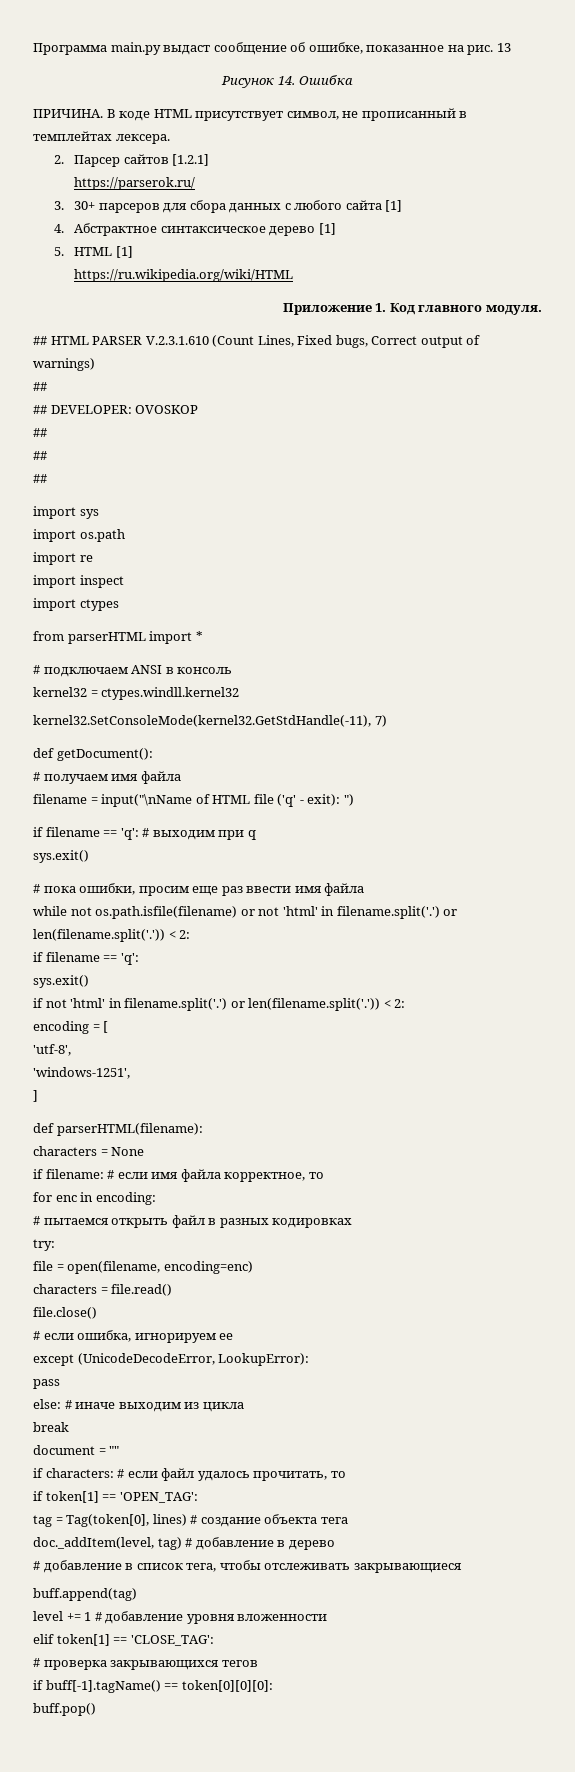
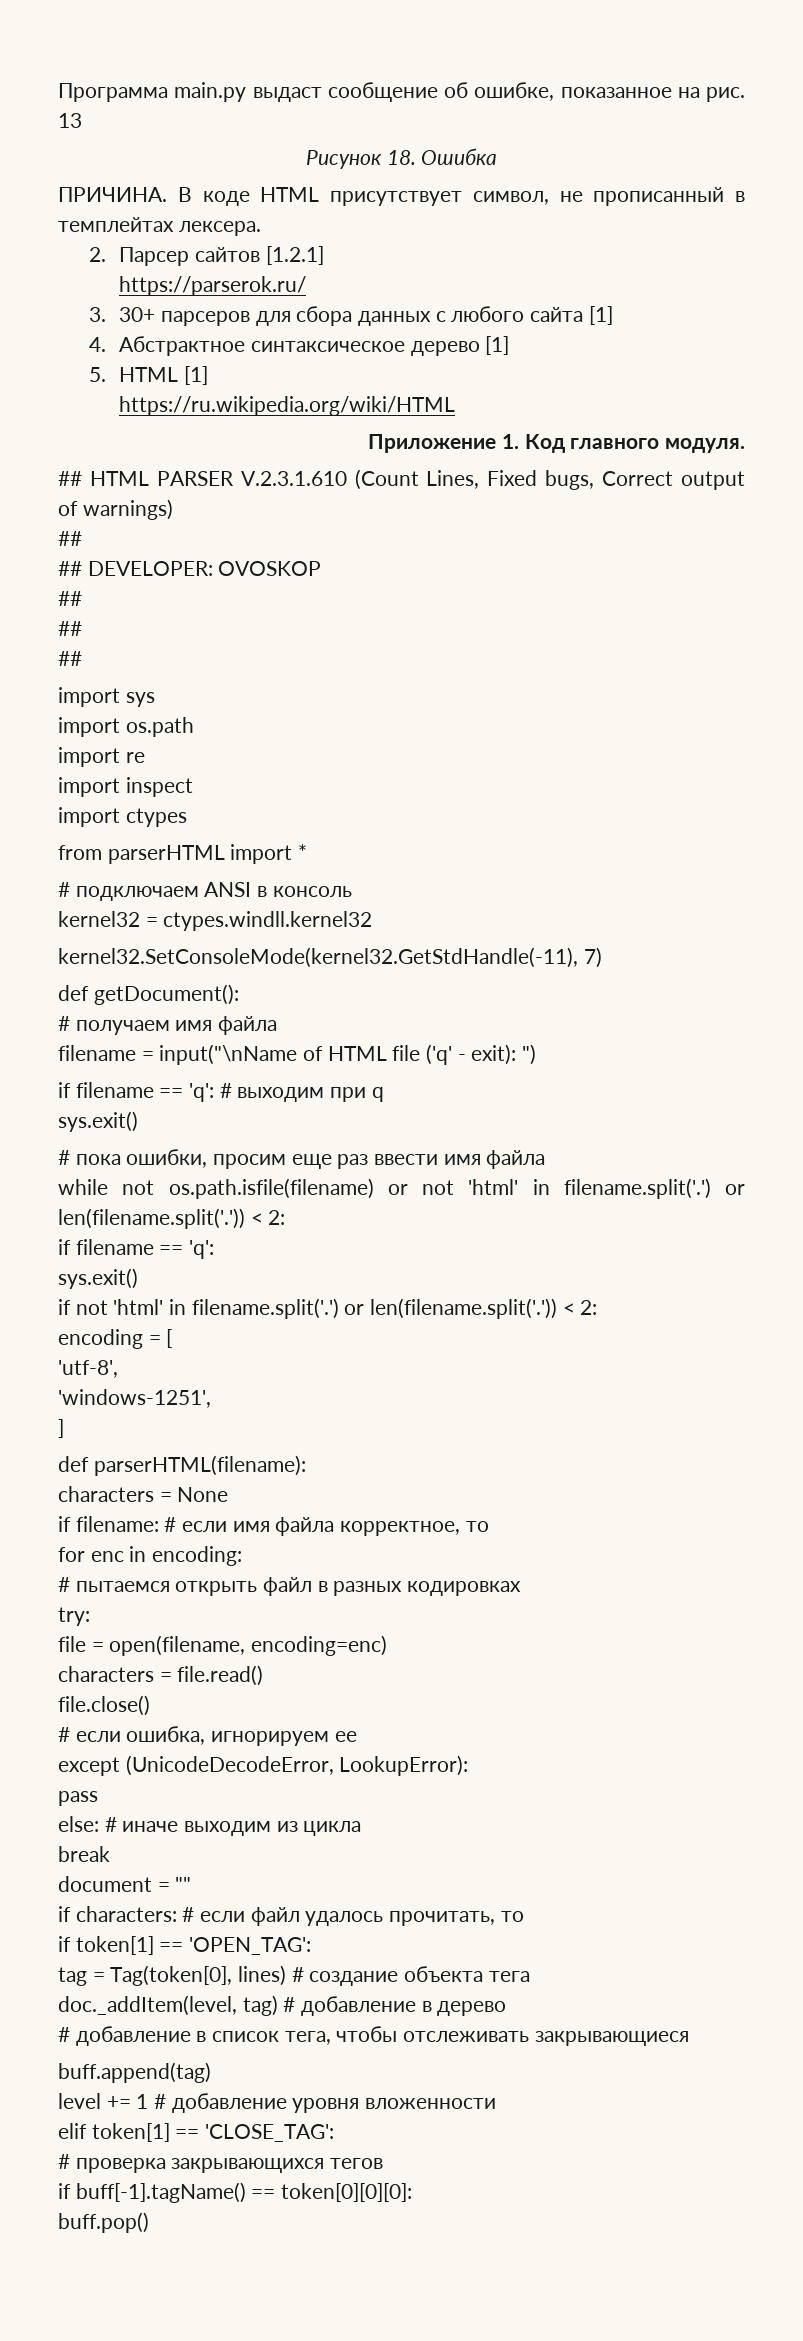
- Рисунок 14. Ошибка
+ Рисунок 18. Ошибка

